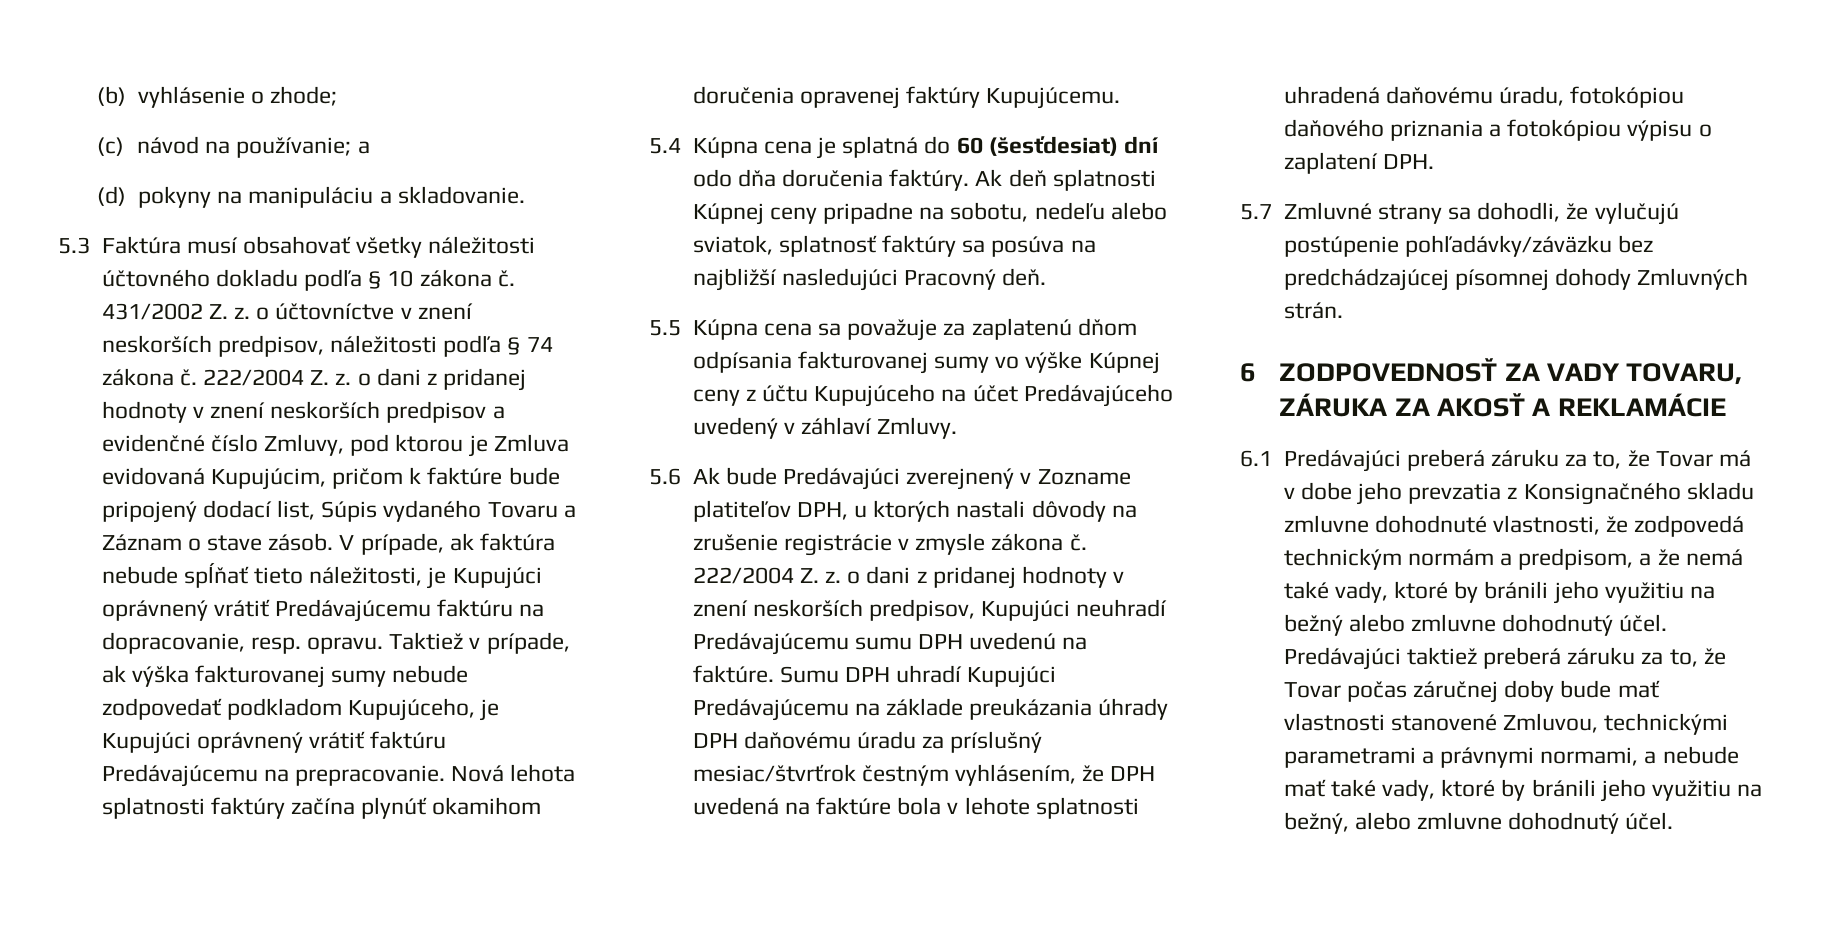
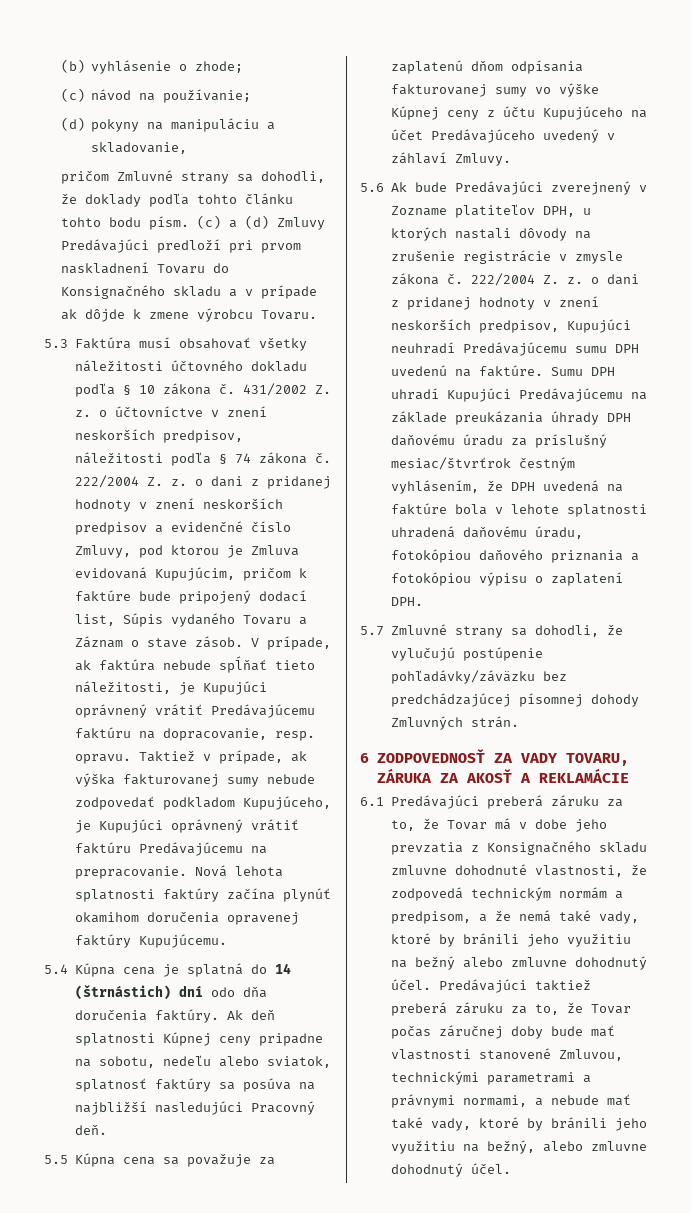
- (c) návod na používanie; a
+ (c) návod na používanie;
- (d) pokyny na manipuláciu a skladovanie.
+ (d) pokyny na manipuláciu a skladovanie,
+ pričom Zmluvné strany sa dohodli, že doklady podľa tohto článku tohto bodu písm. (c) a (d) Zmluvy Predávajúci predloží pri prvom naskladnení Tovaru do Konsignačného skladu a v prípade ak dôjde k zmene výrobcu Tovaru.
- 5.4 Kúpna cena je splatná do 60 (šesťdesiat) dní odo dňa doručenia faktúry.
+ 5.4 Kúpna cena je splatná do 14 (štrnástich) dní odo dňa doručenia faktúry.

